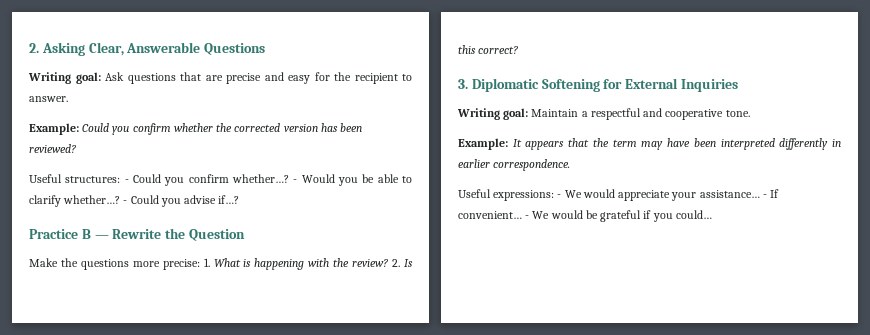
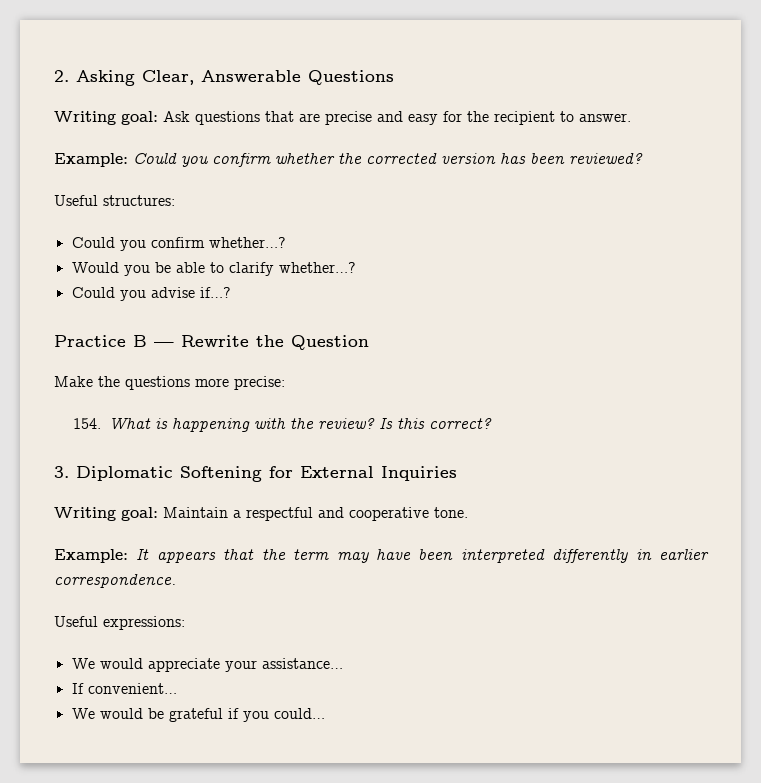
- Useful structures: - Could you confirm whether…? - Would you be able to clarify whether…? - Could you advise if…?
+ Useful structures:
+ Could you confirm whether…?
+ Would you be able to clarify whether…?
+ Could you advise if…?
- Make the questions more precise: 1. What is happening with the review?
+ Make the questions more precise:
+ 154. What is happening with the review?
- 2. Is this correct?
+ Is this correct?
- Useful expressions: - We would appreciate your assistance… - If convenient… - We would be grateful if you could…
+ Useful expressions:
+ We would appreciate your assistance…
+ If convenient…
+ We would be grateful if you could…

